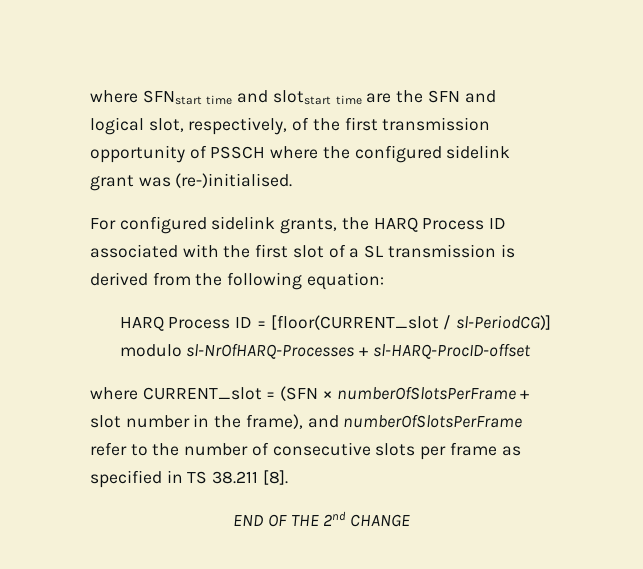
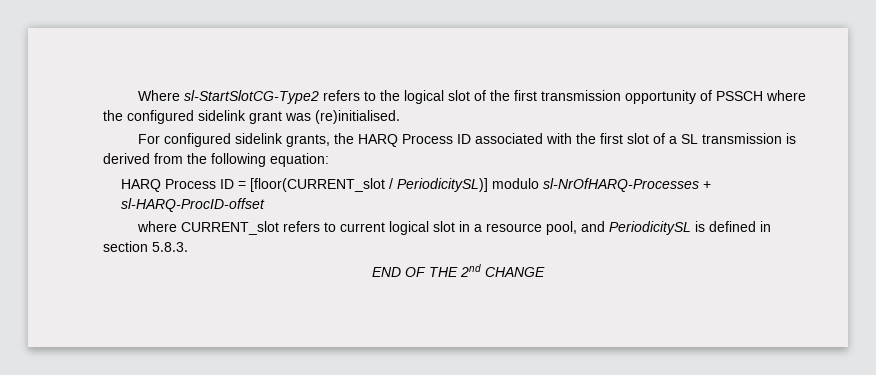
- where SFNstart time and slotstart time are the SFN and logical slot, respectively, of the first transmission opportunity of PSSCH where the configured sidelink grant was (re-)initialised.
+ Where sl-StartSlotCG-Type2 refers to the logical slot of the first transmission opportunity of PSSCH where the configured sidelink grant was (re)initialised.
- HARQ Process ID = [floor(CURRENT_slot / sl-PeriodCG)] modulo sl-NrOfHARQ-Processes + sl-HARQ-ProcID-offset
+ HARQ Process ID = [floor(CURRENT_slot / PeriodicitySL)] modulo sl-NrOfHARQ-Processes + sl-HARQ-ProcID-offset
- where CURRENT_slot = (SFN × numberOfSlotsPerFrame + slot number in the frame), and numberOfSlotsPerFrame refer to the number of consecutive slots per frame as specified in TS 38.211 [8].
+ where CURRENT_slot refers to current logical slot in a resource pool, and PeriodicitySL is defined in section 5.8.3.

